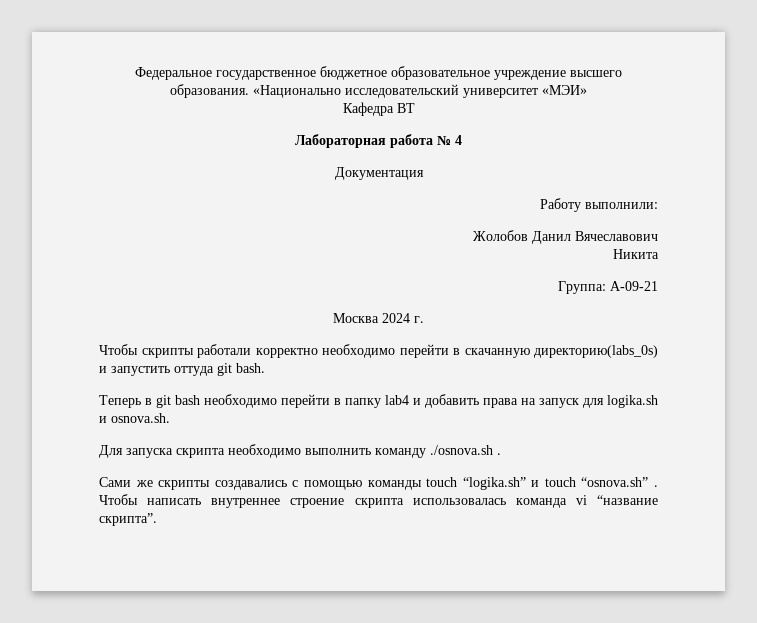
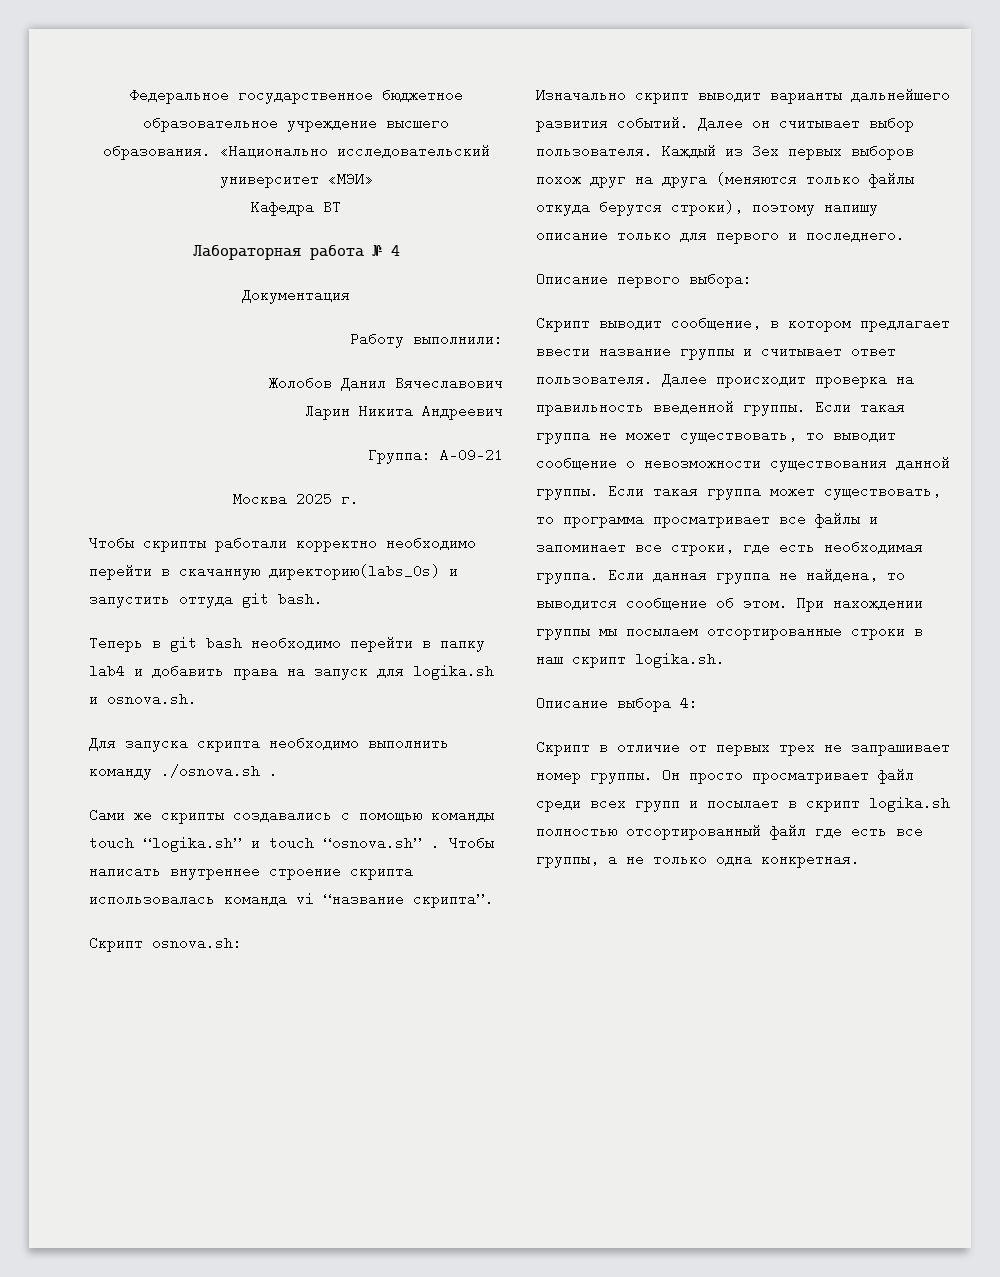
- Никита
+ Ларин Никита Андреевич
- Москва 2024 г.
+ Москва 2025 г.
+ Скрипт osnova.sh:
+ Изначально скрипт выводит варианты дальнейшего развития событий. Далее он считывает выбор пользователя. Каждый из 3ех первых выборов похож друг на друга (меняются только файлы откуда берутся строки), поэтому напишу описание только для первого и последнего.
+ Описание первого выбора:
+ Скрипт выводит сообщение, в котором предлагает ввести название группы и считывает ответ пользователя. Далее происходит проверка на правильность введенной группы. Если такая группа не может существовать, то выводит сообщение о невозможности существования данной группы. Если такая группа может существовать, то программа просматривает все файлы и запоминает все строки, где есть необходимая группа. Если данная группа не найдена, то выводится сообщение об этом. При нахождении группы мы посылаем отсортированные строки в наш скрипт logika.sh.
+ Описание выбора 4:
+ Скрипт в отличие от первых трех не запрашивает номер группы. Он просто просматривает файл среди всех групп и посылает в скрипт logika.sh полностью отсортированный файл где есть все группы, а не только одна конкретная.

